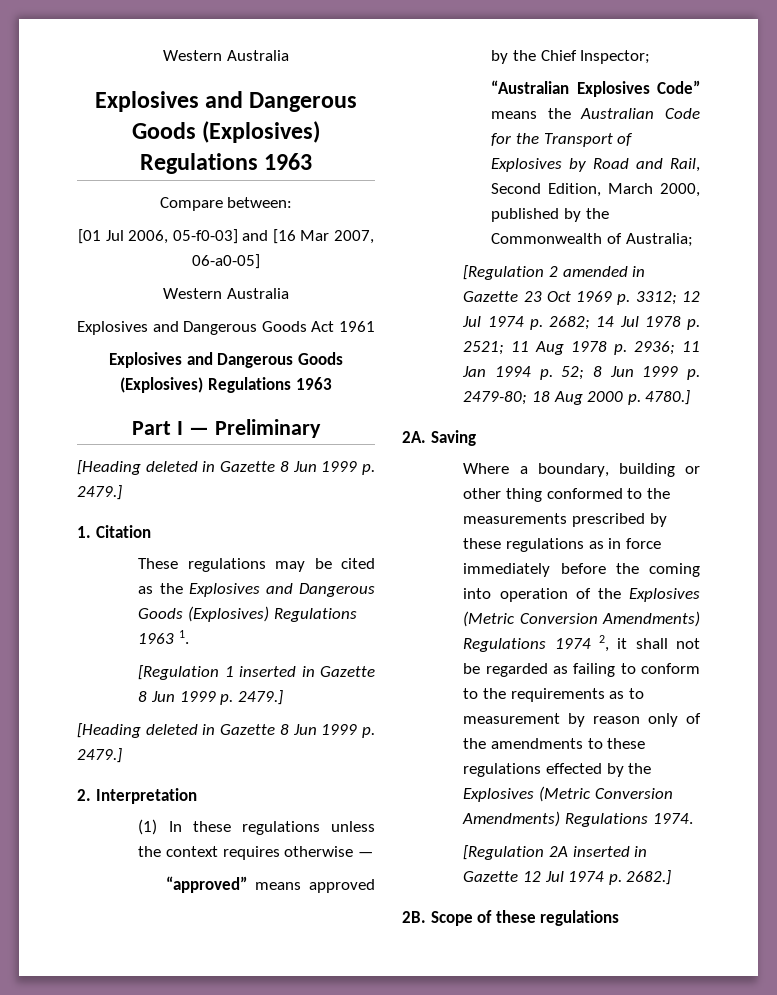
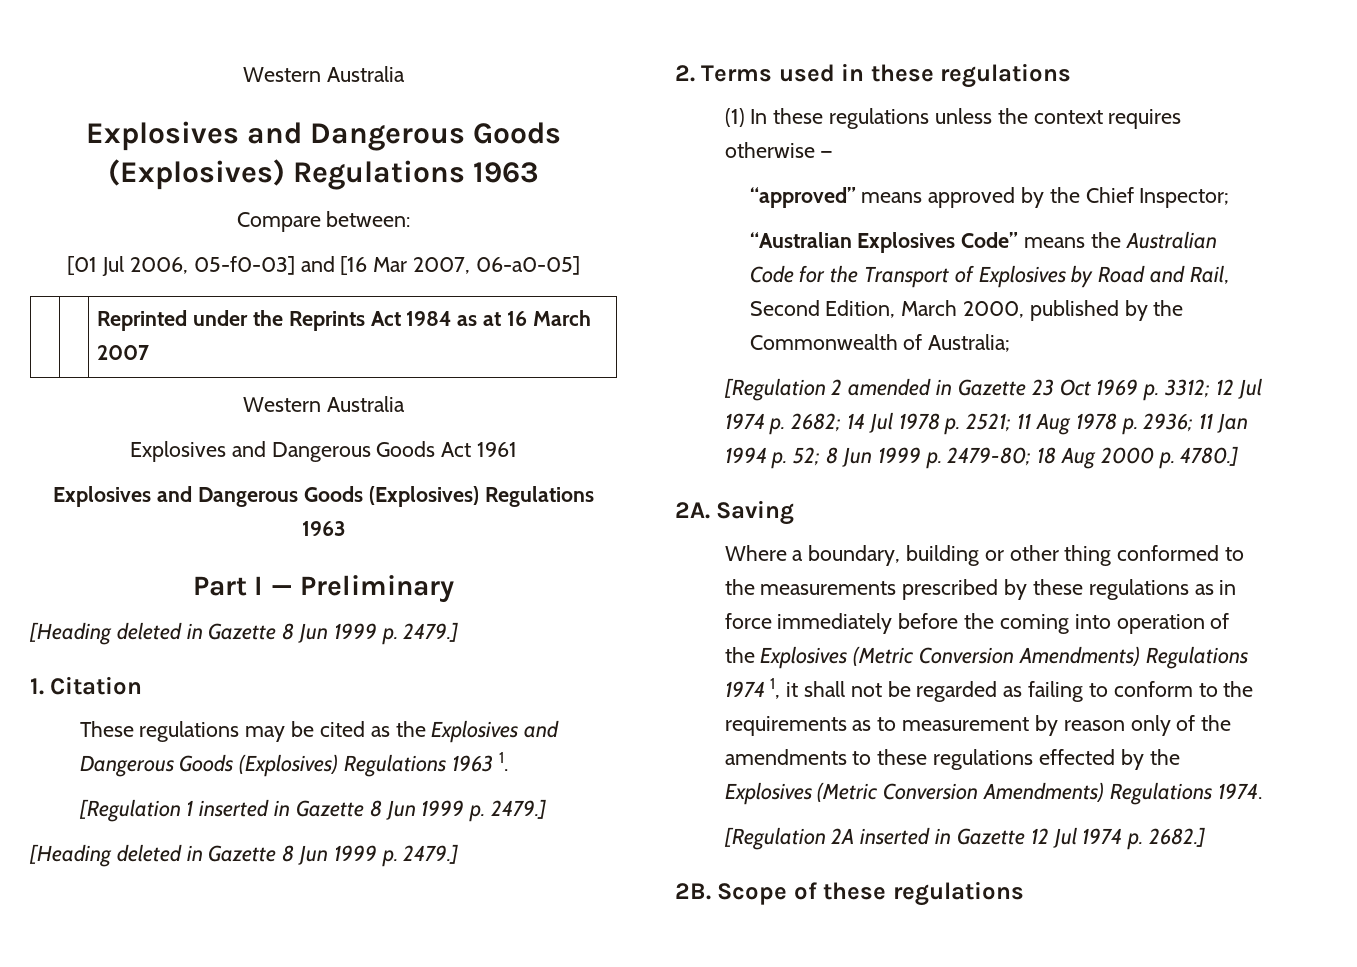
+ | | Reprinted under the Reprints Act 1984 as at 16 March 2007
- 2. Interpretation
+ 2. Terms used in these regulations
- Where a boundary, building or other thing conformed to the measurements prescribed by these regulations as in force immediately before the coming into operation of the Explosives (Metric Conversion Amendments) Regulations 1974 2, it shall not be regarded as failing to conform to the requirements as to measurement by reason only of the amendments to these regulations effected by the Explosives (Metric Conversion Amendments) Regulations 1974.
+ Where a boundary, building or other thing conformed to the measurements prescribed by these regulations as in force immediately before the coming into operation of the Explosives (Metric Conversion Amendments) Regulations 1974 1, it shall not be regarded as failing to conform to the requirements as to measurement by reason only of the amendments to these regulations effected by the Explosives (Metric Conversion Amendments) Regulations 1974.

